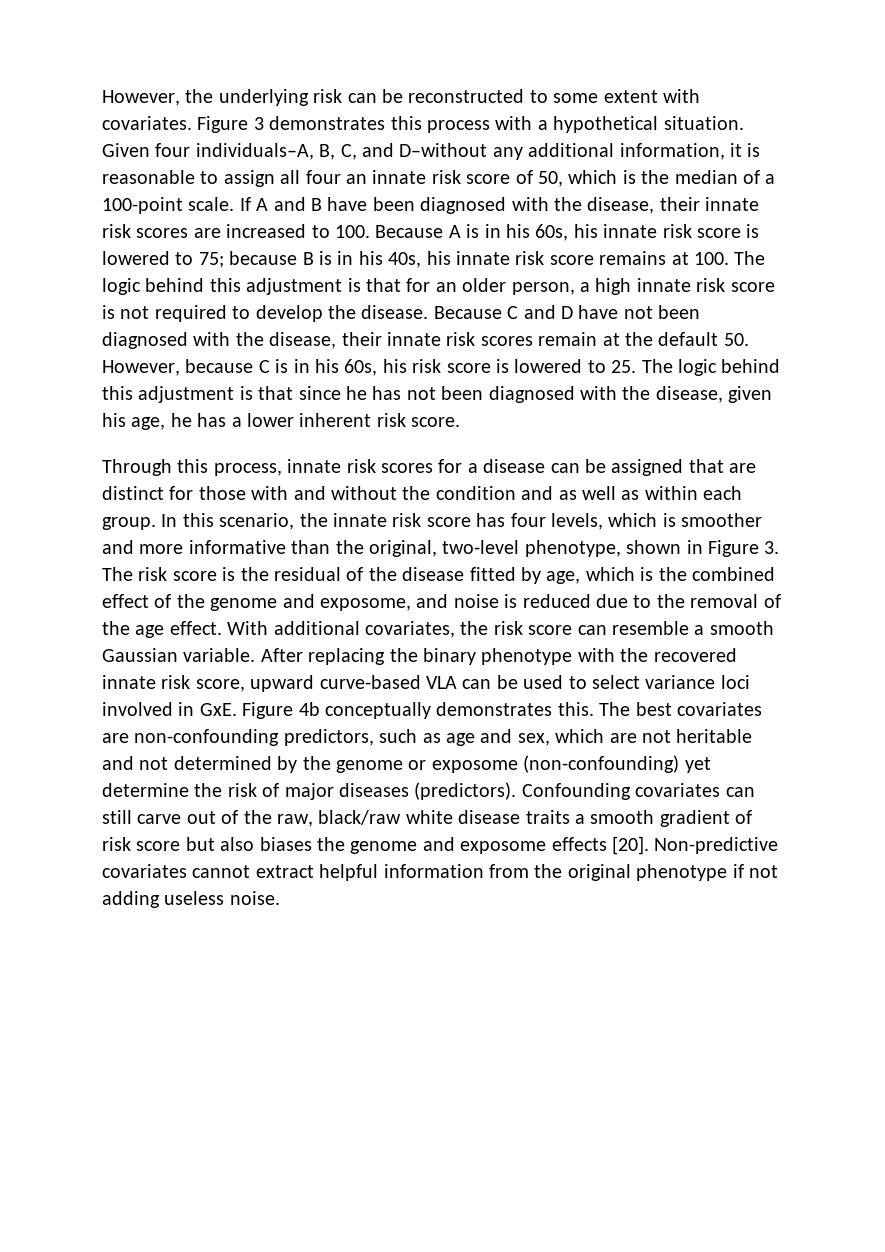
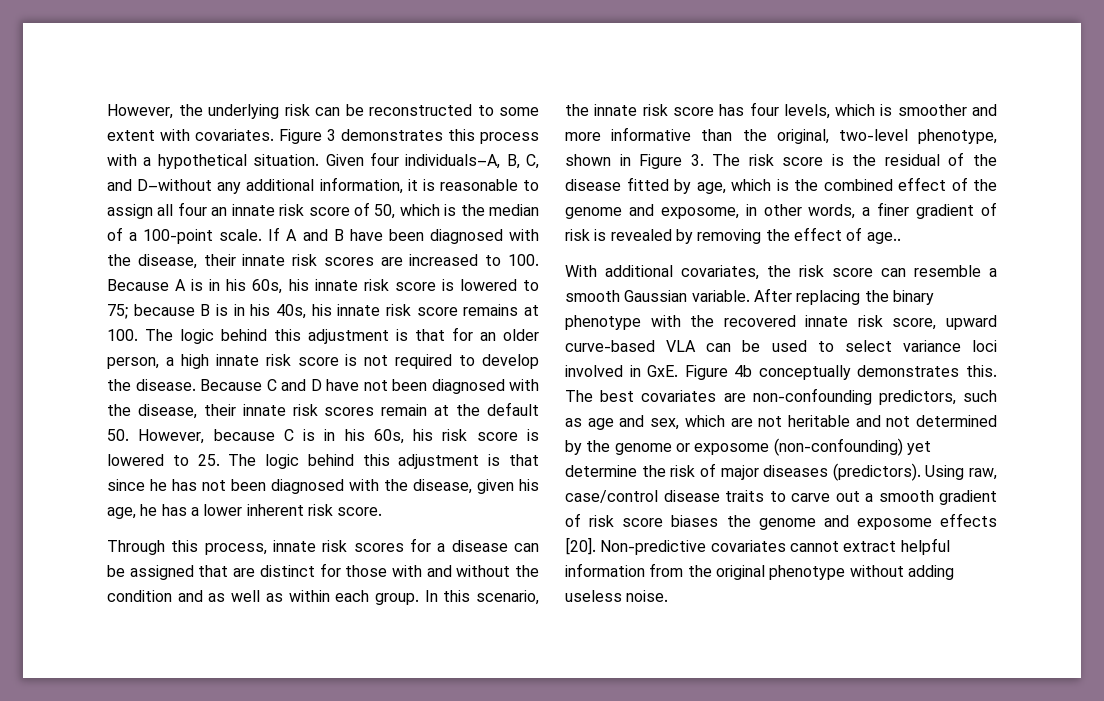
- In this scenario, the innate risk score has four levels, which is smoother and more informative than the original, two-level phenotype, shown in Figure 3. The risk score is the residual of the disease fitted by age, which is the combined effect of the genome and exposome, and noise is reduced due to the removal of the age effect. With additional covariates, the risk score can resemble a smooth Gaussian variable.
+ In this scenario, the innate risk score has four levels, which is smoother and more informative than the original, two-level phenotype, shown in Figure 3. The risk score is the residual of the disease fitted by age, which is the combined effect of the genome and exposome, in other words, a finer gradient of risk is revealed by removing the effect of age..
+ With additional covariates, the risk score can resemble a smooth Gaussian variable.
- Confounding covariates can still carve out of the raw, black/raw white disease traits a smooth gradient of risk score but also biases the genome and exposome effects [20].
+ Using raw, case/control disease traits to carve out a smooth gradient of risk score biases the genome and exposome effects [20].
- Non-predictive covariates cannot extract helpful information from the original phenotype if not adding useless noise.
+ Non-predictive covariates cannot extract helpful information from the original phenotype without adding useless noise.

